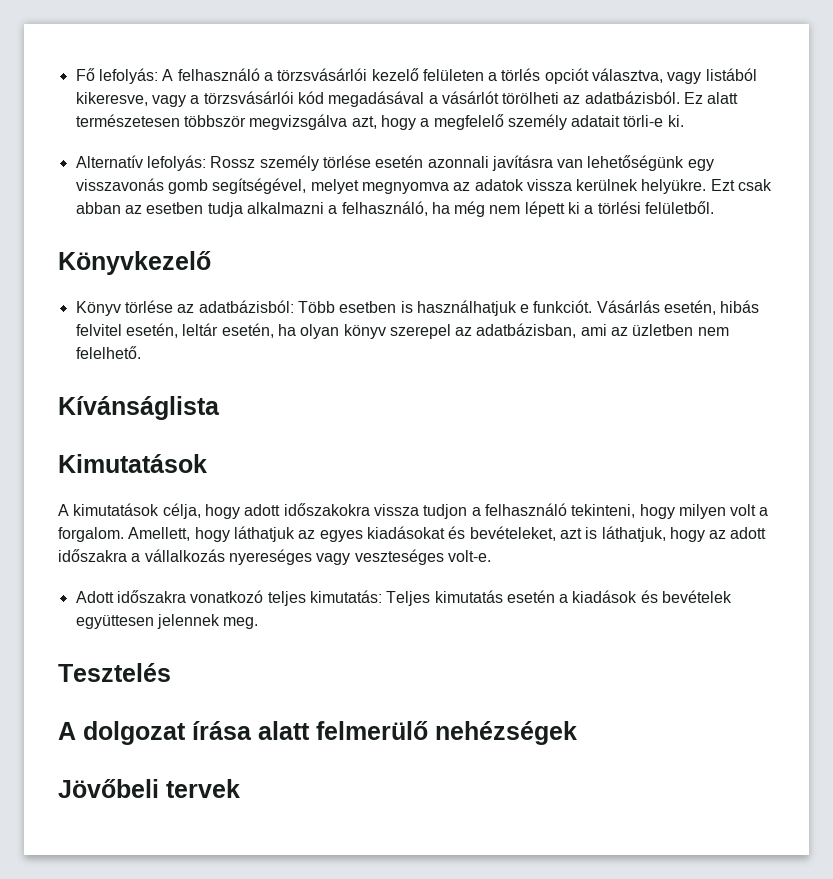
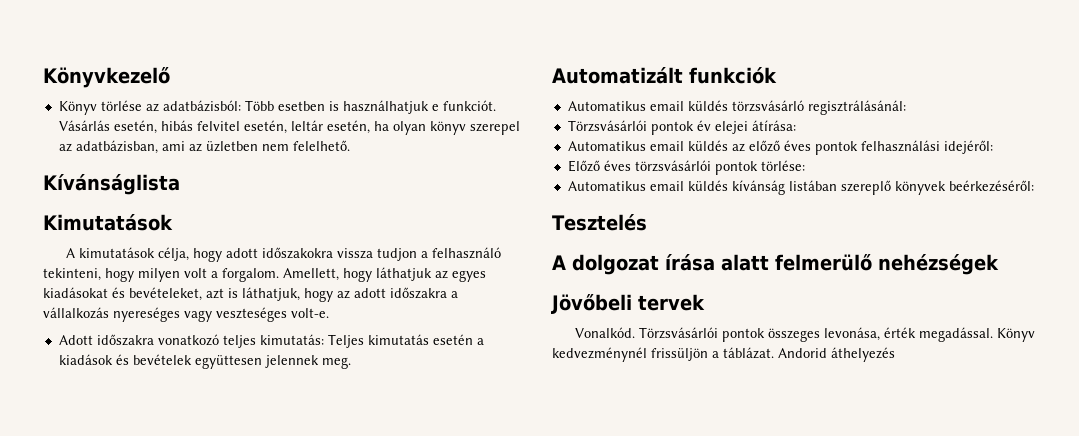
- Fő lefolyás: A felhasználó a törzsvásárlói kezelő felületen a törlés opciót választva, vagy listából kikeresve, vagy a törzsvásárlói kód megadásával a vásárlót törölheti az adatbázisból. Ez alatt természetesen többször megvizsgálva azt, hogy a megfelelő személy adatait törli-e ki.
- Alternatív lefolyás: Rossz személy törlése esetén azonnali javításra van lehetőségünk egy visszavonás gomb segítségével, melyet megnyomva az adatok vissza kerülnek helyükre. Ezt csak abban az esetben tudja alkalmazni a felhasználó, ha még nem lépett ki a törlési felületből.
+ Automatizált funkciók
+ Automatikus email küldés törzsvásárló regisztrálásánál:
+ Törzsvásárlói pontok év elejei átírása:
+ Automatikus email küldés az előző éves pontok felhasználási idejéről:
+ Előző éves törzsvásárlói pontok törlése:
+ Automatikus email küldés kívánság listában szereplő könyvek beérkezéséről:
+ Vonalkód. Törzsvásárlói pontok összeges levonása, érték megadással. Könyv kedvezménynél frissüljön a táblázat. Andorid áthelyezés

